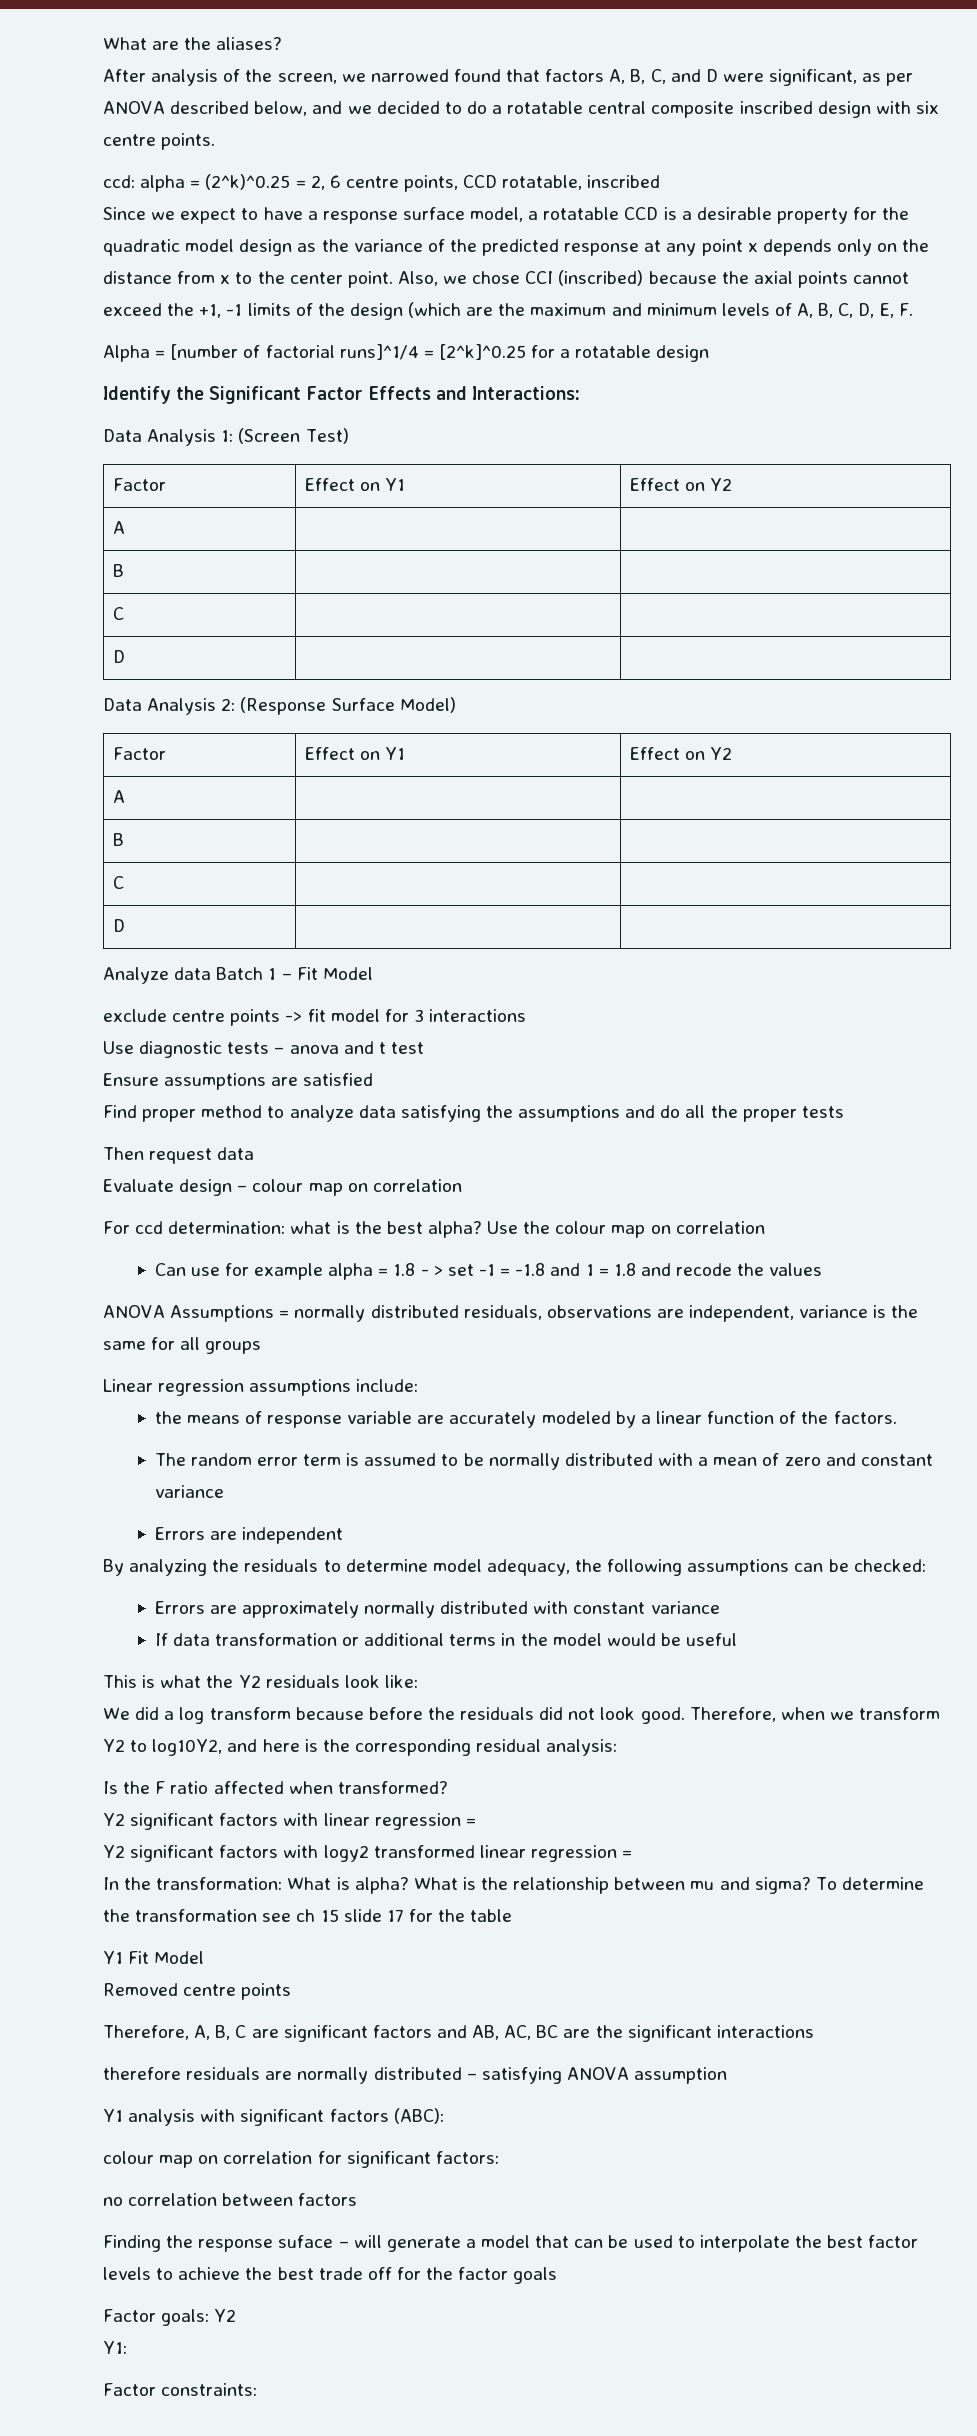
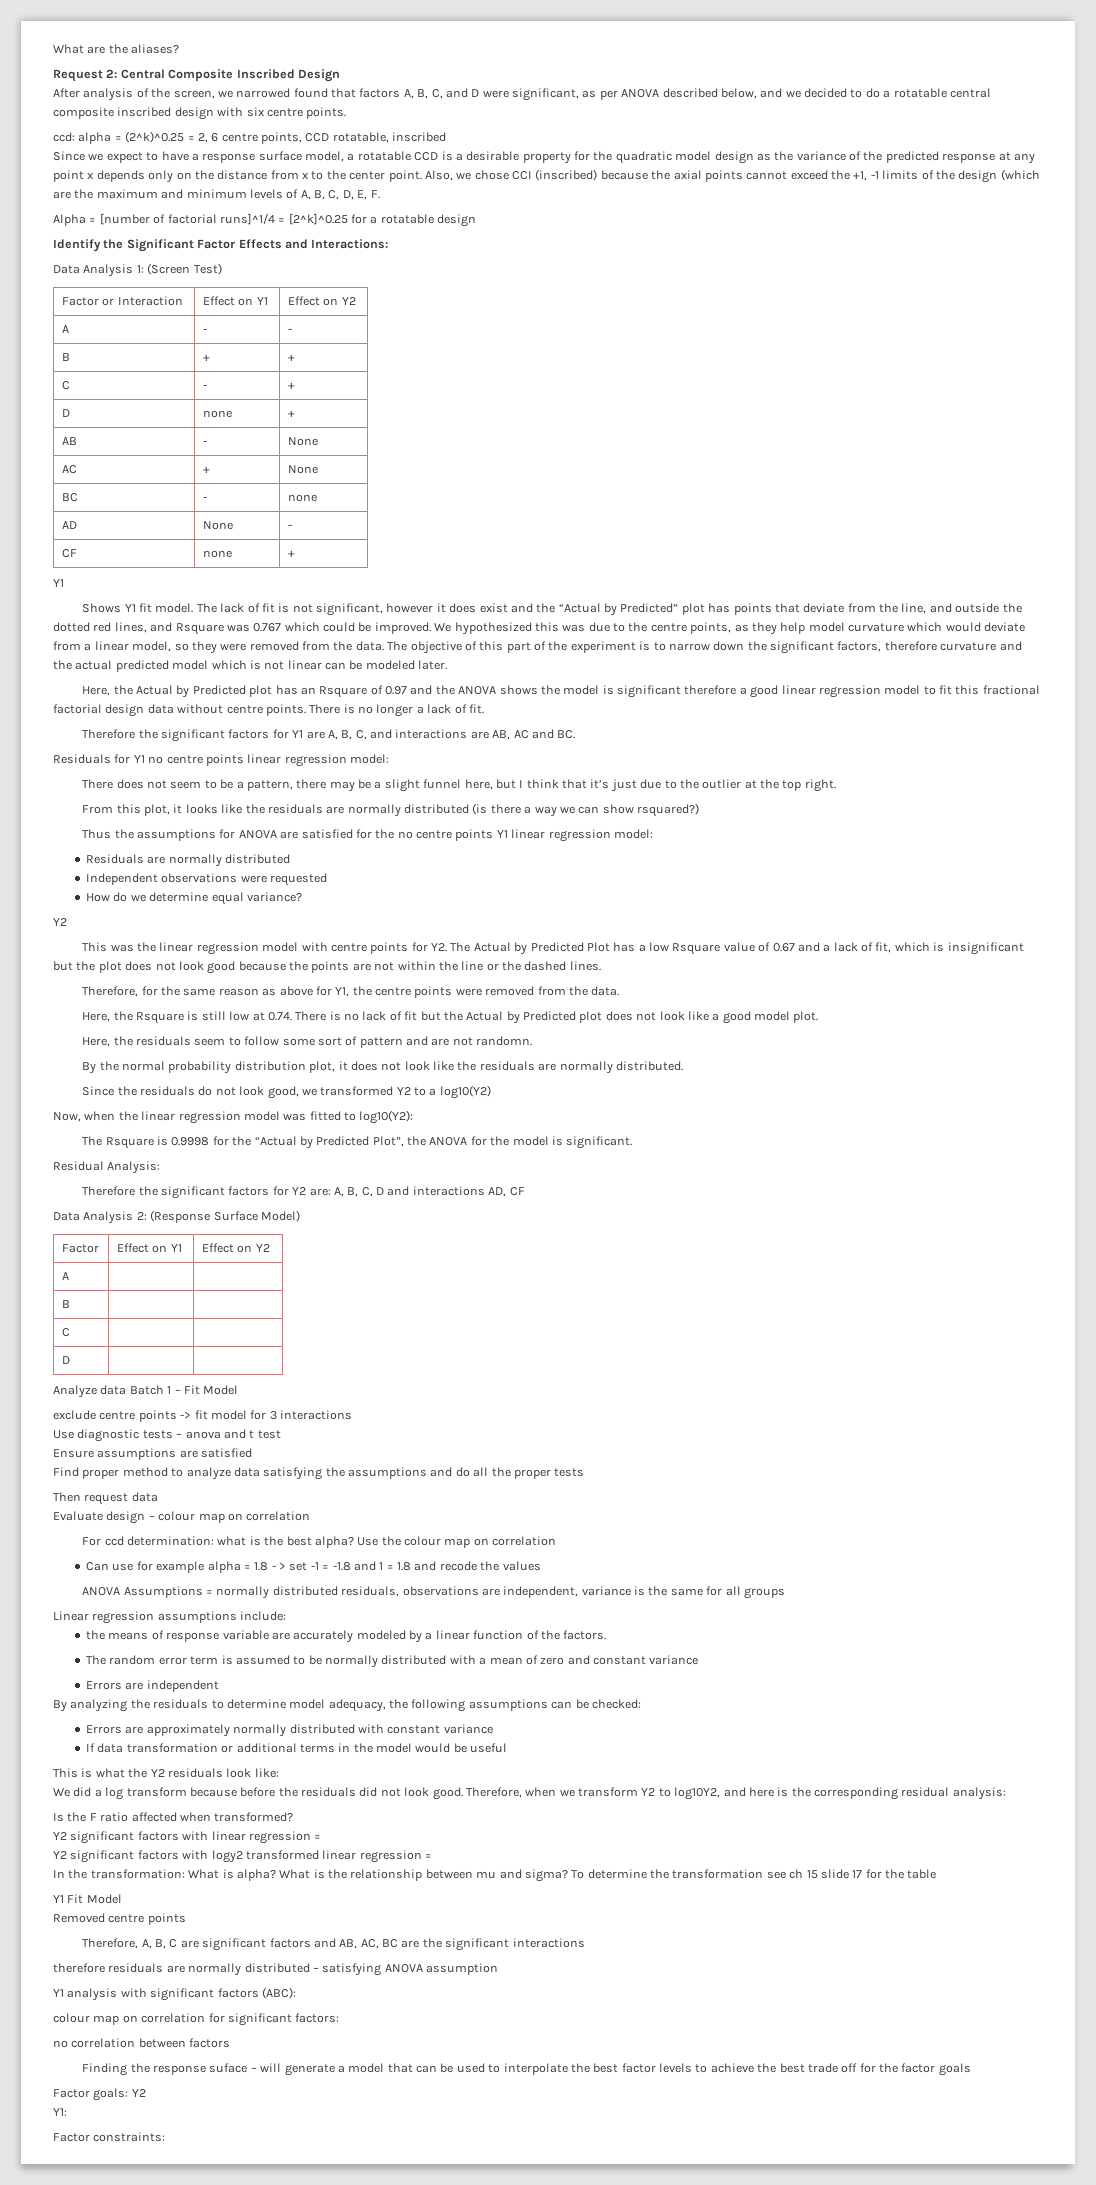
+ Request 2: Central Composite Inscribed Design
  Data Analysis 1: (Screen Test)
- Factor | Effect on Y1 | Effect on Y2
- A | |
- B | |
- C | |
- D | |
+ Factor or Interaction | Effect on Y1 | Effect on Y2
+ A | - | -
+ B | + | +
+ C | - | +
+ D | none | +
+ AB | - | None
+ AC | + | None
+ BC | - | none
+ AD | None | -
+ CF | none | +
+ Y1
+ Shows Y1 fit model. The lack of fit is not significant, however it does exist and the “Actual by Predicted” plot has points that deviate from the line, and outside the dotted red lines, and Rsquare was 0.767 which could be improved. We hypothesized this was due to the centre points, as they help model curvature which would deviate from a linear model, so they were removed from the data. The objective of this part of the experiment is to narrow down the significant factors, therefore curvature and the actual predicted model which is not linear can be modeled later.
+ Here, the Actual by Predicted plot has an Rsquare of 0.97 and the ANOVA shows the model is significant therefore a good linear regression model to fit this fractional factorial design data without centre points. There is no longer a lack of fit.
+ Therefore the significant factors for Y1 are A, B, C, and interactions are AB, AC and BC.
+ Residuals for Y1 no centre points linear regression model:
+ There does not seem to be a pattern, there may be a slight funnel here, but I think that it’s just due to the outlier at the top right.
+ From this plot, it looks like the residuals are normally distributed (is there a way we can show rsquared?)
+ Thus the assumptions for ANOVA are satisfied for the no centre points Y1 linear regression model:
+ Residuals are normally distributed
+ Independent observations were requested
+ How do we determine equal variance?
+ Y2
+ This was the linear regression model with centre points for Y2. The Actual by Predicted Plot has a low Rsquare value of 0.67 and a lack of fit, which is insignificant but the plot does not look good because the points are not within the line or the dashed lines.
+ Therefore, for the same reason as above for Y1, the centre points were removed from the data.
+ Here, the Rsquare is still low at 0.74. There is no lack of fit but the Actual by Predicted plot does not look like a good model plot.
+ Here, the residuals seem to follow some sort of pattern and are not randomn.
+ By the normal probability distribution plot, it does not look like the residuals are normally distributed.
+ Since the residuals do not look good, we transformed Y2 to a log10(Y2)
+ Now, when the linear regression model was fitted to log10(Y2):
+ The Rsquare is 0.9998 for the “Actual by Predicted Plot”, the ANOVA for the model is significant.
+ Residual Analysis:
+ Therefore the significant factors for Y2 are: A, B, C, D and interactions AD, CF

